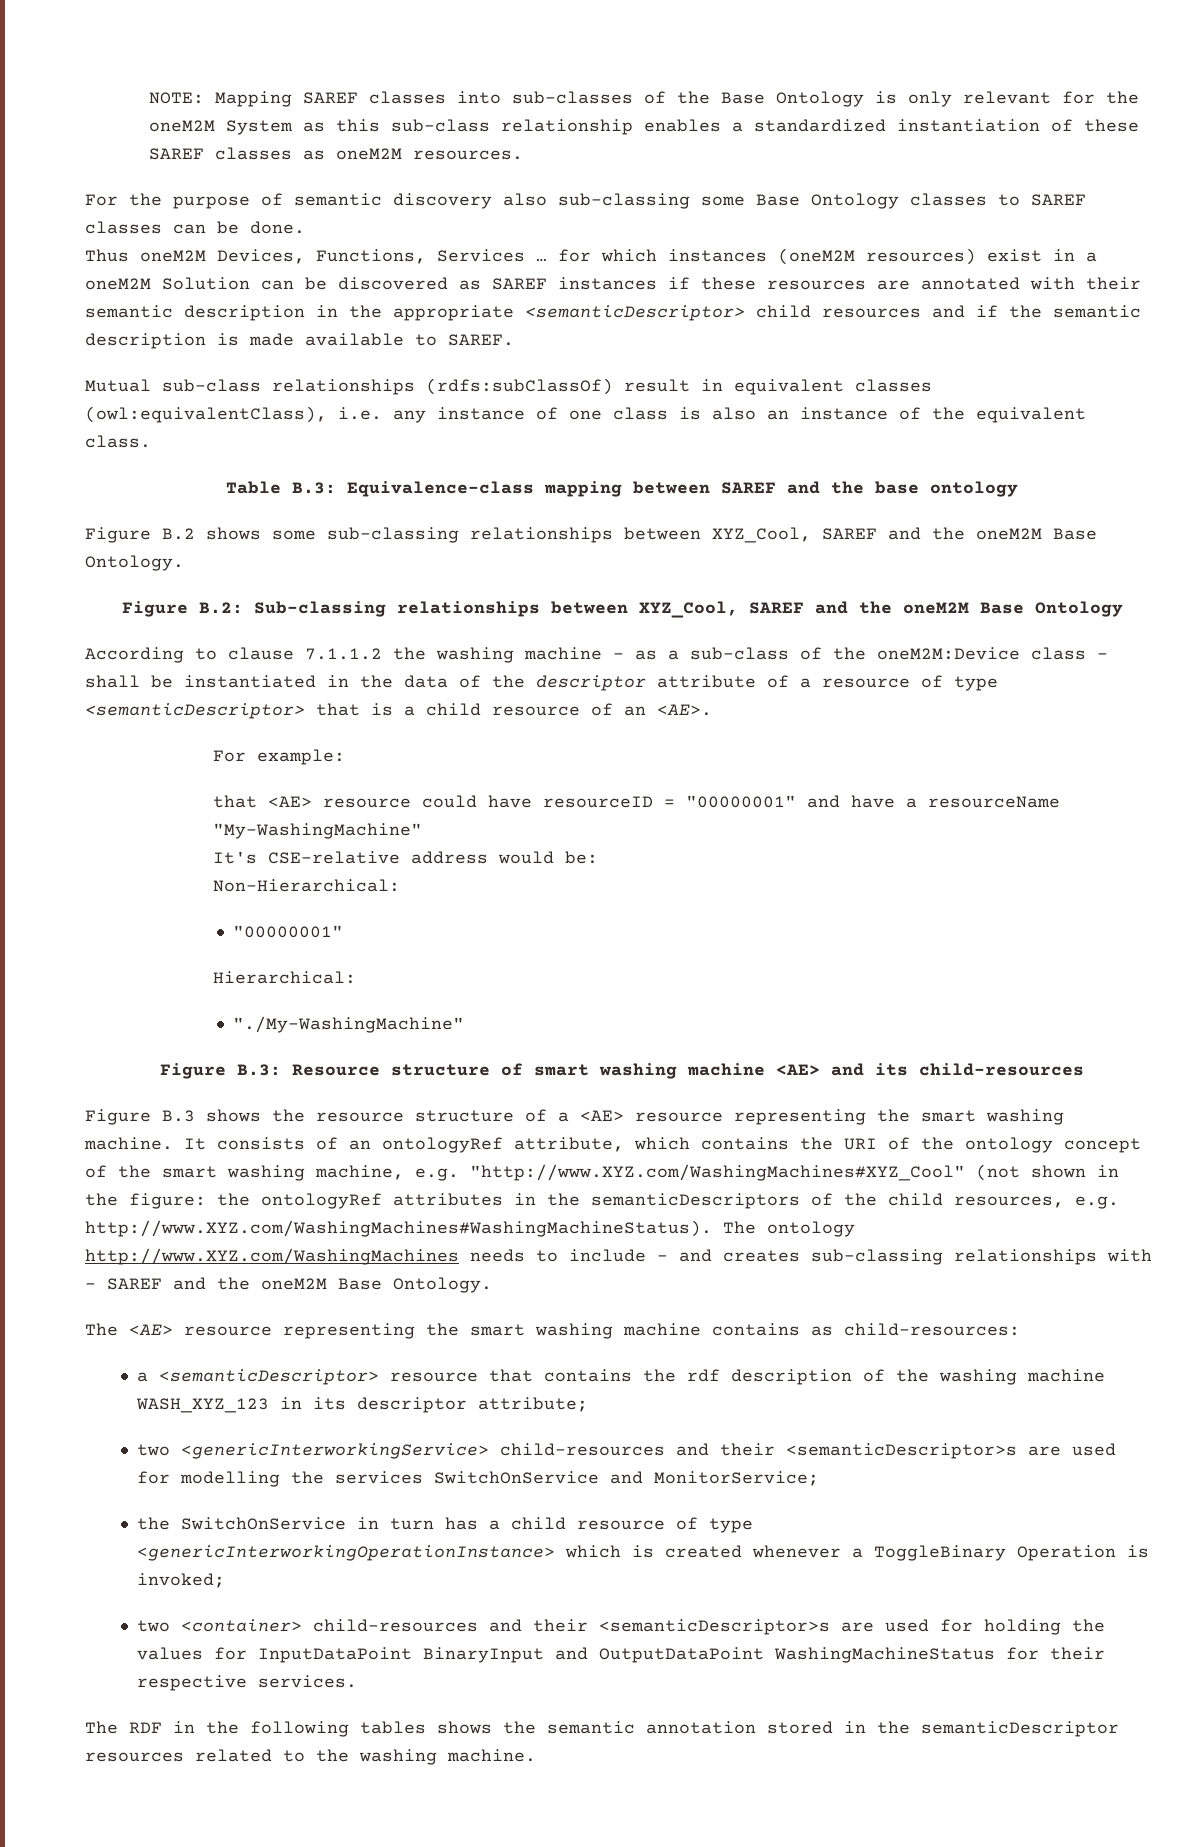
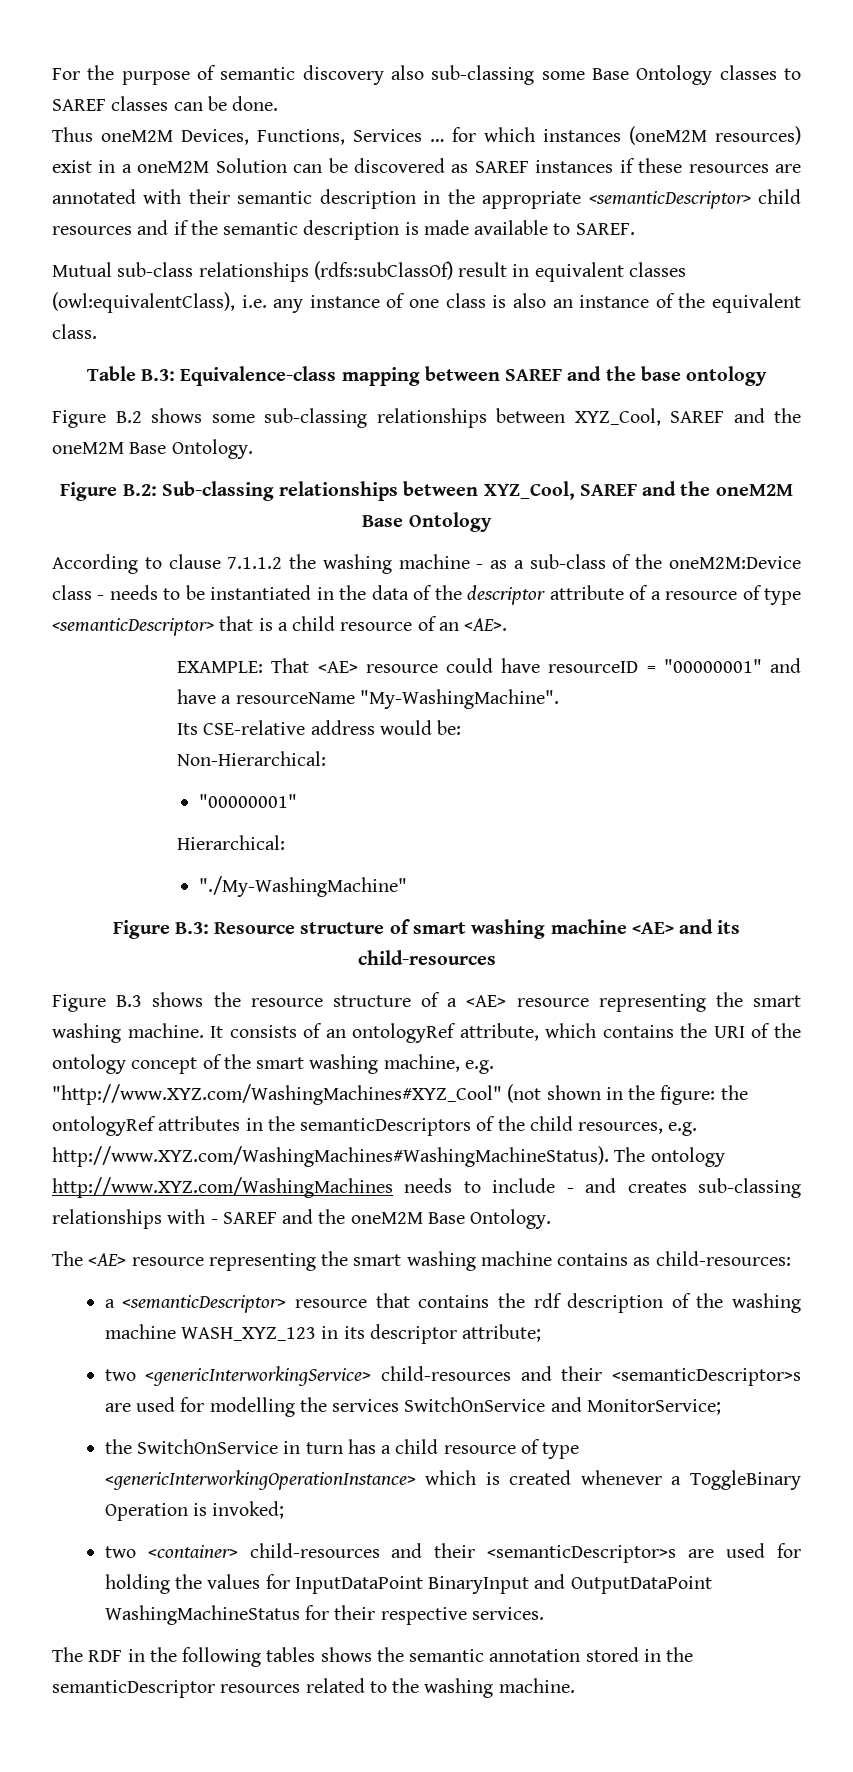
- NOTE: Mapping SAREF classes into sub-classes of the Base Ontology is only relevant for the oneM2M System as this sub-class relationship enables a standardized instantiation of these SAREF classes as oneM2M resources.
- According to clause 7.1.1.2 the washing machine - as a sub-class of the oneM2M:Device class - shall be instantiated in the data of the descriptor attribute of a resource of type <semanticDescriptor> that is a child resource of an <AE>.
+ According to clause 7.1.1.2 the washing machine - as a sub-class of the oneM2M:Device class - needs to be instantiated in the data of the descriptor attribute of a resource of type <semanticDescriptor> that is a child resource of an <AE>.
- For example:
- that <AE> resource could have resourceID = "00000001" and have a resourceName "My-WashingMachine"
- It's CSE-relative address would be:
+ EXAMPLE: That <AE> resource could have resourceID = "00000001" and have a resourceName "My-WashingMachine".
+ Its CSE-relative address would be:

